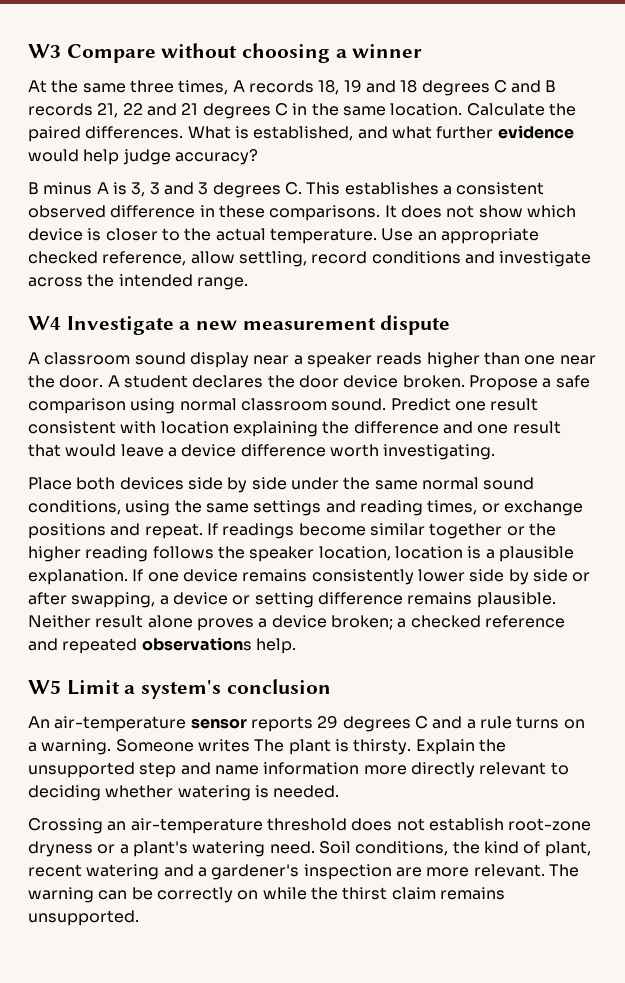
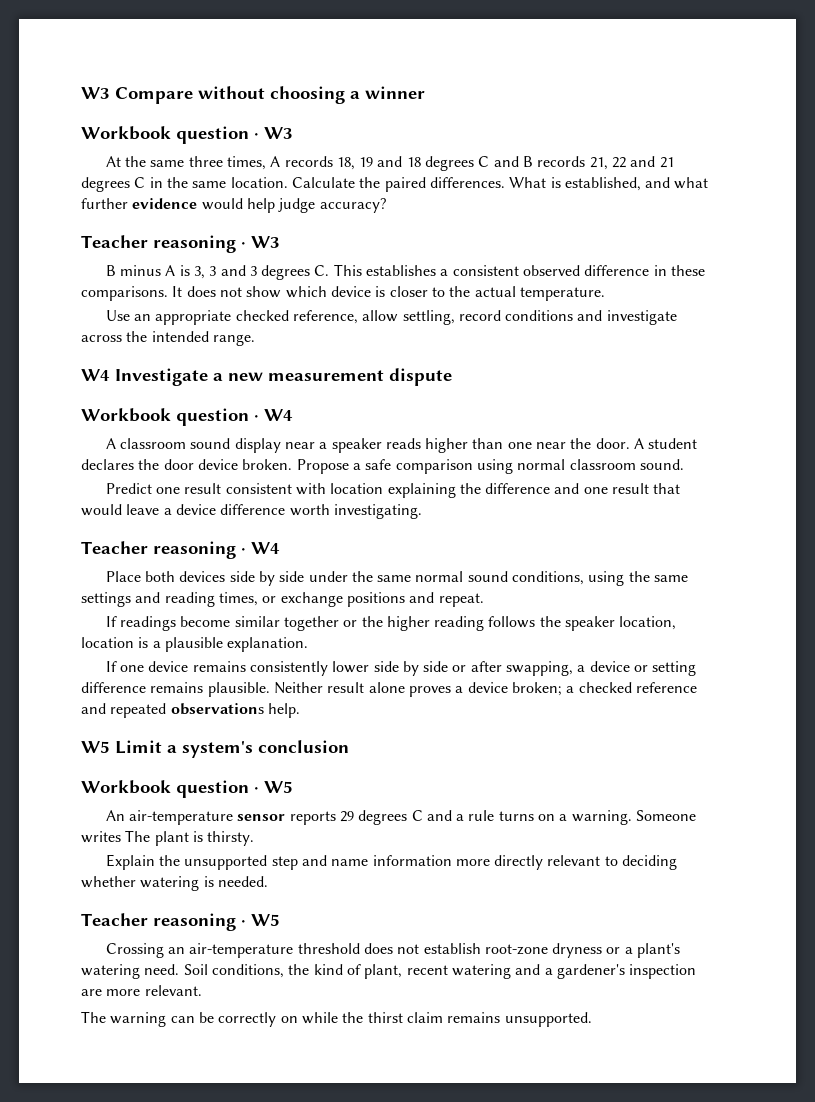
+ Workbook question · W3
+ Teacher reasoning · W3
- It does not show which device is closer to the actual temperature. Use an appropriate checked reference, allow settling, record conditions and investigate across the intended range.
+ It does not show which device is closer to the actual temperature.
+ Use an appropriate checked reference, allow settling, record conditions and investigate across the intended range.
+ Workbook question · W4
- Propose a safe comparison using normal classroom sound. Predict one result consistent with location explaining the difference and one result that would leave a device difference worth investigating.
+ Propose a safe comparison using normal classroom sound.
+ Predict one result consistent with location explaining the difference and one result that would leave a device difference worth investigating.
+ Teacher reasoning · W4
- Place both devices side by side under the same normal sound conditions, using the same settings and reading times, or exchange positions and repeat. If readings become similar together or the higher reading follows the speaker location, location is a plausible explanation. If one device remains consistently lower side by side or after swapping, a device or setting difference remains plausible.
+ Place both devices side by side under the same normal sound conditions, using the same settings and reading times, or exchange positions and repeat.
+ If readings become similar together or the higher reading follows the speaker location, location is a plausible explanation.
+ If one device remains consistently lower side by side or after swapping, a device or setting difference remains plausible.
+ Workbook question · W5
- Someone writes The plant is thirsty. Explain the unsupported step and name information more directly relevant to deciding whether watering is needed.
+ Someone writes The plant is thirsty.
+ Explain the unsupported step and name information more directly relevant to deciding whether watering is needed.
+ Teacher reasoning · W5
- Soil conditions, the kind of plant, recent watering and a gardener's inspection are more relevant. The warning can be correctly on while the thirst claim remains unsupported.
+ Soil conditions, the kind of plant, recent watering and a gardener's inspection are more relevant.
+ The warning can be correctly on while the thirst claim remains unsupported.

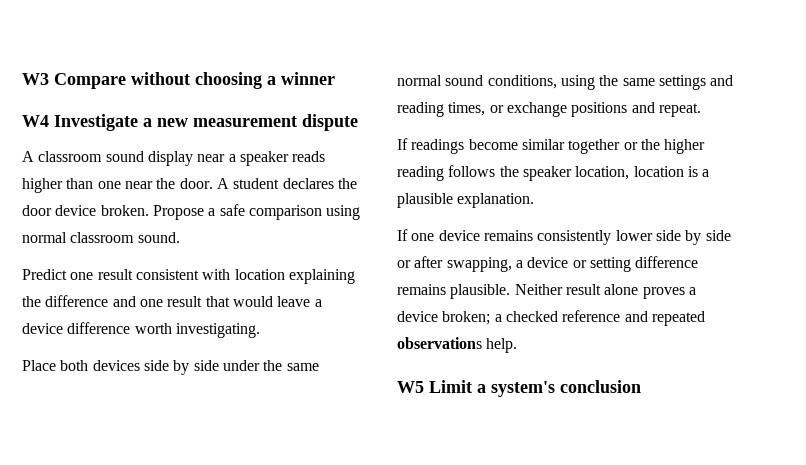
- Workbook question · W3
- At the same three times, A records 18, 19 and 18 degrees C and B records 21, 22 and 21 degrees C in the same location. Calculate the paired differences. What is established, and what further evidence would help judge accuracy?
- Teacher reasoning · W3
- B minus A is 3, 3 and 3 degrees C. This establishes a consistent observed difference in these comparisons. It does not show which device is closer to the actual temperature.
- Use an appropriate checked reference, allow settling, record conditions and investigate across the intended range.
- Workbook question · W4
- Teacher reasoning · W4
- Workbook question · W5
- An air-temperature sensor reports 29 degrees C and a rule turns on a warning. Someone writes The plant is thirsty.
- Explain the unsupported step and name information more directly relevant to deciding whether watering is needed.
- Teacher reasoning · W5
- Crossing an air-temperature threshold does not establish root-zone dryness or a plant's watering need. Soil conditions, the kind of plant, recent watering and a gardener's inspection are more relevant.
- The warning can be correctly on while the thirst claim remains unsupported.

